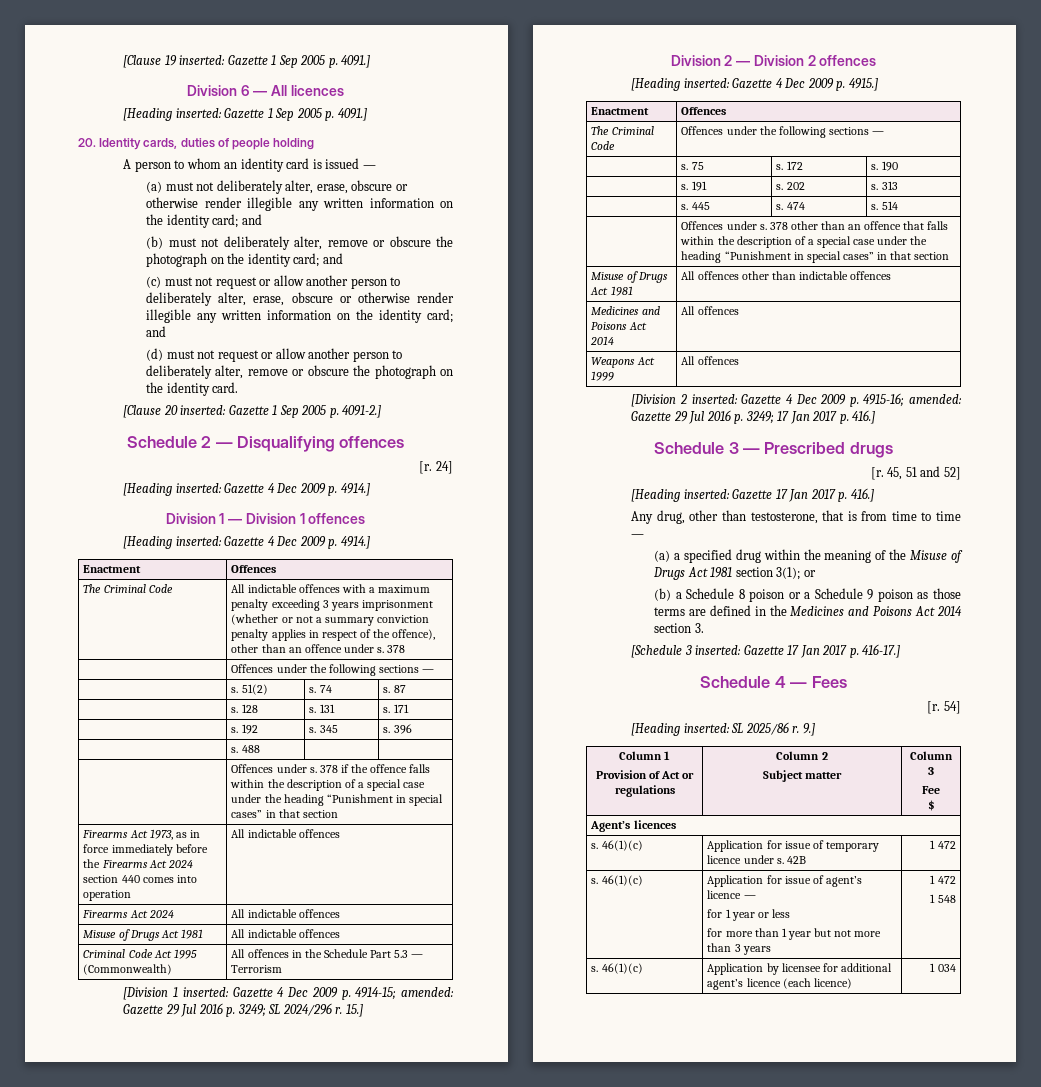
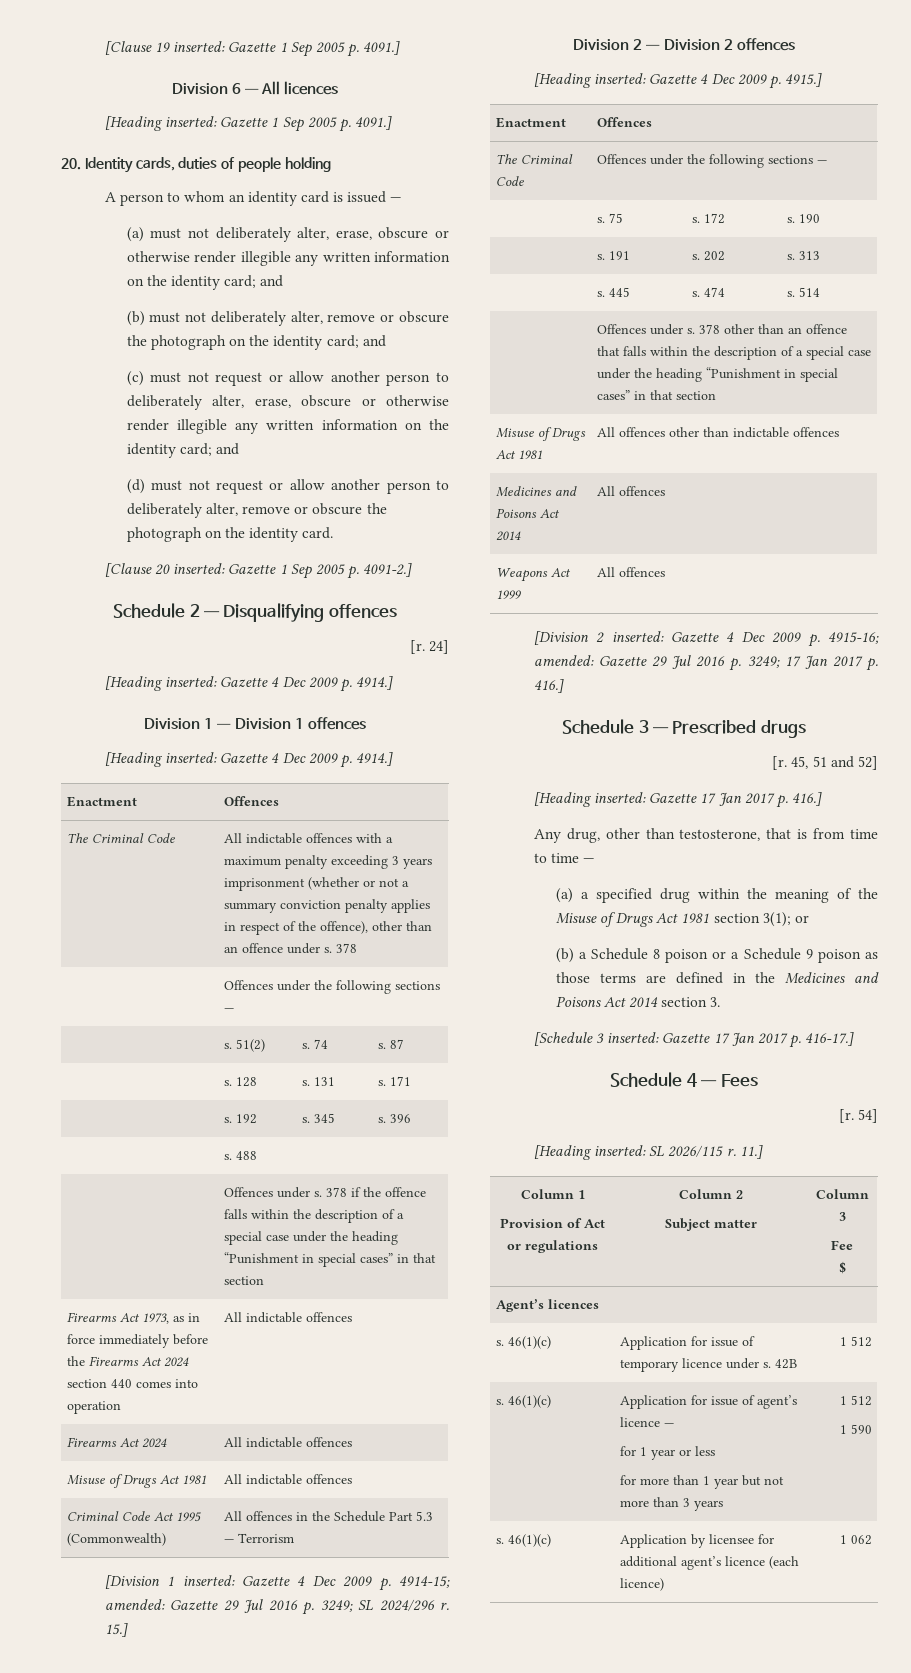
- [Heading inserted: SL 2025/86 r. 9.]
+ [Heading inserted: SL 2026/115 r. 11.]
- s. 46(1)(c) | Application for issue of temporary licence under s. 42B | 1 472
+ s. 46(1)(c) | Application for issue of temporary licence under s. 42B | 1 512
  s. 46(1)(c) | Application for issue of agent’s licence —
  for 1 year or less
- for more than 1 year but not more than 3 years | 1 472
- 1 548
+ for more than 1 year but not more than 3 years | 1 512
+ 1 590
- s. 46(1)(c) | Application by licensee for additional agent’s licence (each licence) | 1 034
+ s. 46(1)(c) | Application by licensee for additional agent’s licence (each licence) | 1 062

